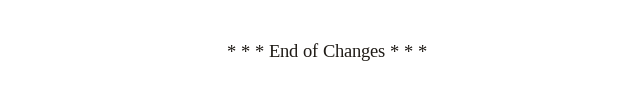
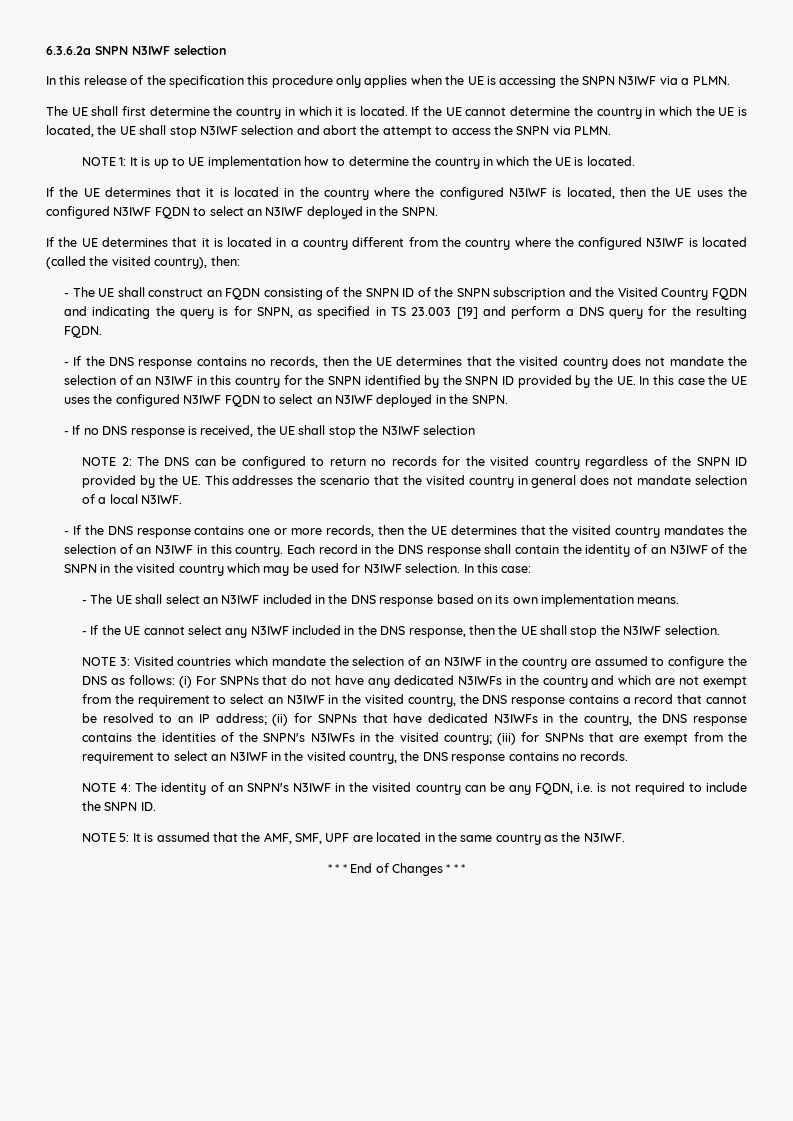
+ 6.3.6.2a SNPN N3IWF selection
+ In this release of the specification this procedure only applies when the UE is accessing the SNPN N3IWF via a PLMN.
+ The UE shall first determine the country in which it is located. If the UE cannot determine the country in which the UE is located, the UE shall stop N3IWF selection and abort the attempt to access the SNPN via PLMN.
+ NOTE 1: It is up to UE implementation how to determine the country in which the UE is located.
+ If the UE determines that it is located in the country where the configured N3IWF is located, then the UE uses the configured N3IWF FQDN to select an N3IWF deployed in the SNPN.
+ If the UE determines that it is located in a country different from the country where the configured N3IWF is located (called the visited country), then:
+ - The UE shall construct an FQDN consisting of the SNPN ID of the SNPN subscription and the Visited Country FQDN and indicating the query is for SNPN, as specified in TS 23.003 [19] and perform a DNS query for the resulting FQDN.
+ - If the DNS response contains no records, then the UE determines that the visited country does not mandate the selection of an N3IWF in this country for the SNPN identified by the SNPN ID provided by the UE. In this case the UE uses the configured N3IWF FQDN to select an N3IWF deployed in the SNPN.
+ - If no DNS response is received, the UE shall stop the N3IWF selection
+ NOTE 2: The DNS can be configured to return no records for the visited country regardless of the SNPN ID provided by the UE. This addresses the scenario that the visited country in general does not mandate selection of a local N3IWF.
+ - If the DNS response contains one or more records, then the UE determines that the visited country mandates the selection of an N3IWF in this country. Each record in the DNS response shall contain the identity of an N3IWF of the SNPN in the visited country which may be used for N3IWF selection. In this case:
+ - The UE shall select an N3IWF included in the DNS response based on its own implementation means.
+ - If the UE cannot select any N3IWF included in the DNS response, then the UE shall stop the N3IWF selection.
+ NOTE 3: Visited countries which mandate the selection of an N3IWF in the country are assumed to configure the DNS as follows: (i) For SNPNs that do not have any dedicated N3IWFs in the country and which are not exempt from the requirement to select an N3IWF in the visited country, the DNS response contains a record that cannot be resolved to an IP address; (ii) for SNPNs that have dedicated N3IWFs in the country, the DNS response contains the identities of the SNPN's N3IWFs in the visited country; (iii) for SNPNs that are exempt from the requirement to select an N3IWF in the visited country, the DNS response contains no records.
+ NOTE 4: The identity of an SNPN's N3IWF in the visited country can be any FQDN, i.e. is not required to include the SNPN ID.
+ NOTE 5: It is assumed that the AMF, SMF, UPF are located in the same country as the N3IWF.

